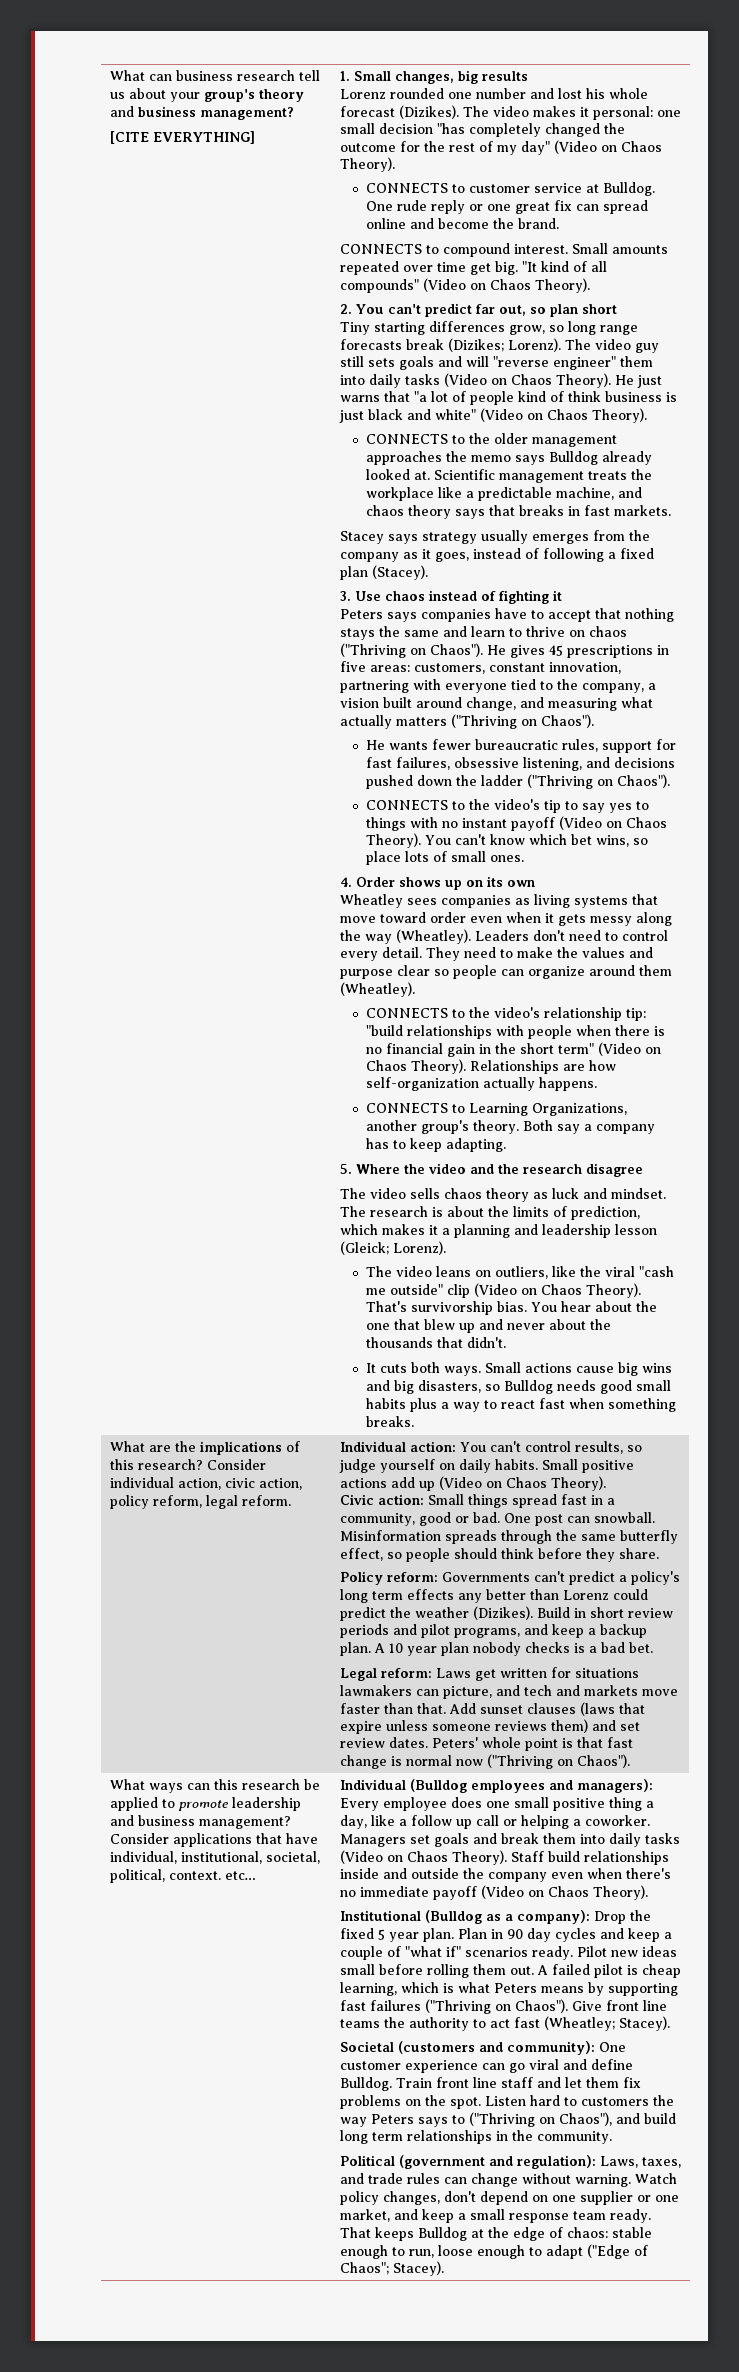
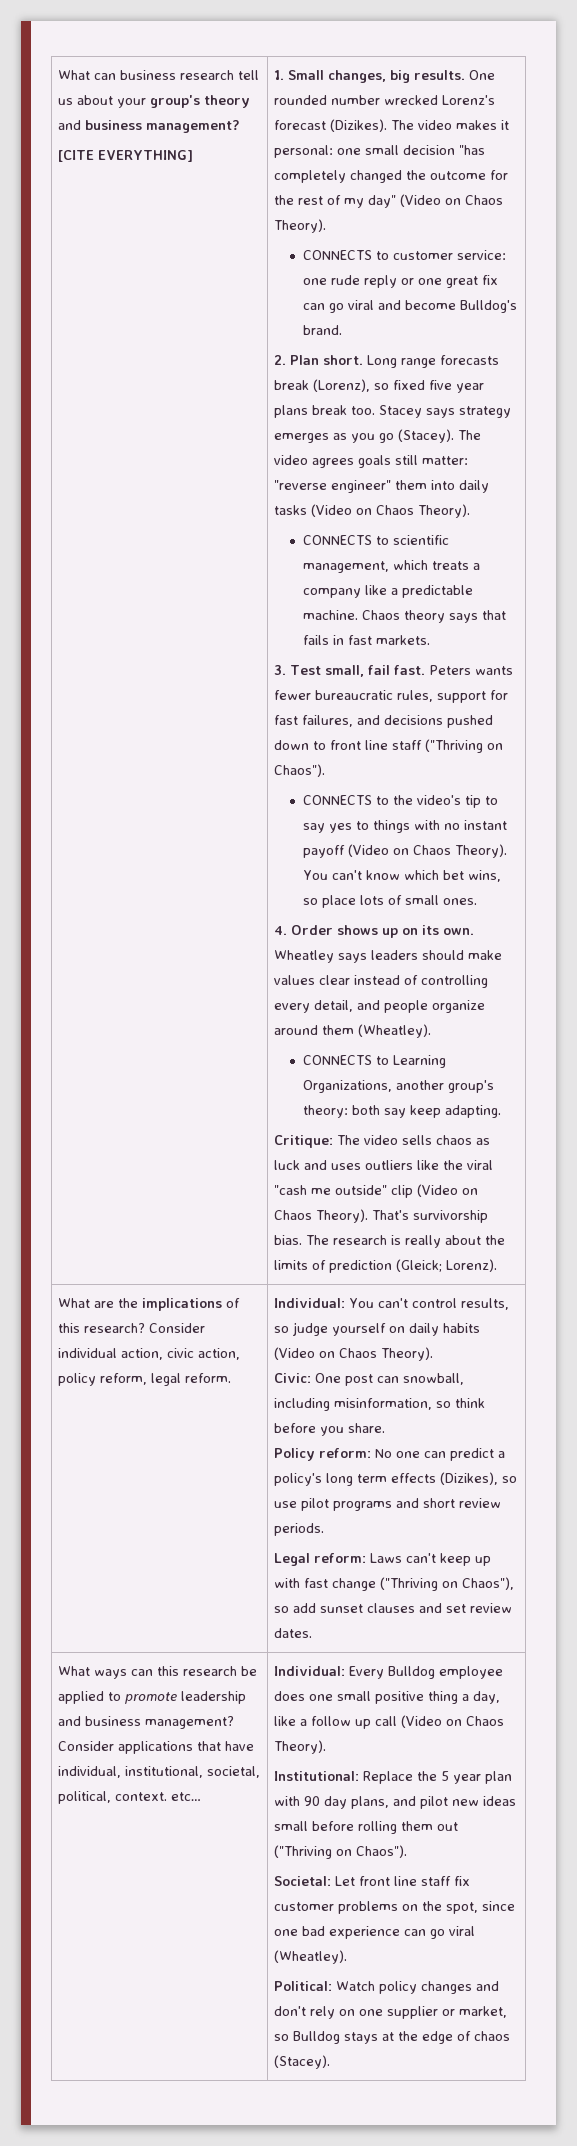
- 1. Small changes, big results
- Lorenz rounded one number and lost his whole forecast (Dizikes).
+ 1. Small changes, big results. One rounded number wrecked Lorenz's forecast (Dizikes).
- CONNECTS to customer service at Bulldog. One rude reply or one great fix can spread online and become the brand.
+ CONNECTS to customer service: one rude reply or one great fix can go viral and become Bulldog's brand.
- CONNECTS to compound interest. Small amounts repeated over time get big. "It kind of all compounds" (Video on Chaos Theory).
- 2. You can't predict far out, so plan short
- Tiny starting differences grow, so long range forecasts break (Dizikes; Lorenz). The video guy still sets goals and will "reverse engineer" them into daily tasks (Video on Chaos Theory). He just warns that "a lot of people kind of think business is just black and white" (Video on Chaos Theory).
- CONNECTS to the older management approaches the memo says Bulldog already looked at. Scientific management treats the workplace like a predictable machine, and chaos theory says that breaks in fast markets.
+ 2. Plan short. Long range forecasts break (Lorenz), so fixed five year plans break too. Stacey says strategy emerges as you go (Stacey). The video agrees goals still matter: "reverse engineer" them into daily tasks (Video on Chaos Theory).
+ CONNECTS to scientific management, which treats a company like a predictable machine. Chaos theory says that fails in fast markets.
- Stacey says strategy usually emerges from the company as it goes, instead of following a fixed plan (Stacey).
- 3. Use chaos instead of fighting it
- Peters says companies have to accept that nothing stays the same and learn to thrive on chaos ("Thriving on Chaos"). He gives 45 prescriptions in five areas: customers, constant innovation, partnering with everyone tied to the company, a vision built around change, and measuring what actually matters ("Thriving on Chaos").
- He wants fewer bureaucratic rules, support for fast failures, obsessive listening, and decisions pushed down the ladder ("Thriving on Chaos").
+ 3. Test small, fail fast. Peters wants fewer bureaucratic rules, support for fast failures, and decisions pushed down to front line staff ("Thriving on Chaos").
- 4. Order shows up on its own
- Wheatley sees companies as living systems that move toward order even when it gets messy along the way (Wheatley). Leaders don't need to control every detail. They need to make the values and purpose clear so people can organize around them (Wheatley).
- CONNECTS to the video's relationship tip: "build relationships with people when there is no financial gain in the short term" (Video on Chaos Theory). Relationships are how self-organization actually happens.
+ 4. Order shows up on its own. Wheatley says leaders should make values clear instead of controlling every detail, and people organize around them (Wheatley).
- CONNECTS to Learning Organizations, another group's theory. Both say a company has to keep adapting.
- 5. Where the video and the research disagree
- The video sells chaos theory as luck and mindset. The research is about the limits of prediction, which makes it a planning and leadership lesson (Gleick; Lorenz).
- The video leans on outliers, like the viral "cash me outside" clip (Video on Chaos Theory).
+ CONNECTS to Learning Organizations, another group's theory: both say keep adapting.
+ Critique: The video sells chaos as luck and uses outliers like the viral "cash me outside" clip (Video on Chaos Theory).
- You hear about the one that blew up and never about the thousands that didn't.
- It cuts both ways. Small actions cause big wins and big disasters, so Bulldog needs good small habits plus a way to react fast when something breaks.
+ The research is really about the limits of prediction (Gleick; Lorenz).
- Individual action: You can't control results, so judge yourself on daily habits. Small positive actions add up (Video on Chaos Theory).
- Civic action: Small things spread fast in a community, good or bad. One post can snowball. Misinformation spreads through the same butterfly effect, so people should think before they share.
+ Individual: You can't control results, so judge yourself on daily habits (Video on Chaos Theory).
+ Civic: One post can snowball, including misinformation, so think before you share.
- Policy reform: Governments can't predict a policy's long term effects any better than Lorenz could predict the weather (Dizikes). Build in short review periods and pilot programs, and keep a backup plan. A 10 year plan nobody checks is a bad bet.
- Legal reform: Laws get written for situations lawmakers can picture, and tech and markets move faster than that. Add sunset clauses (laws that expire unless someone reviews them) and set review dates. Peters' whole point is that fast change is normal now ("Thriving on Chaos").
+ Policy reform: No one can predict a policy's long term effects (Dizikes), so use pilot programs and short review periods.
+ Legal reform: Laws can't keep up with fast change ("Thriving on Chaos"), so add sunset clauses and set review dates.
- Individual (Bulldog employees and managers): Every employee does one small positive thing a day, like a follow up call or helping a coworker. Managers set goals and break them into daily tasks (Video on Chaos Theory). Staff build relationships inside and outside the company even when there's no immediate payoff (Video on Chaos Theory).
- Institutional (Bulldog as a company): Drop the fixed 5 year plan. Plan in 90 day cycles and keep a couple of "what if" scenarios ready. Pilot new ideas small before rolling them out. A failed pilot is cheap learning, which is what Peters means by supporting fast failures ("Thriving on Chaos"). Give front line teams the authority to act fast (Wheatley; Stacey).
- Societal (customers and community): One customer experience can go viral and define Bulldog. Train front line staff and let them fix problems on the spot. Listen hard to customers the way Peters says to ("Thriving on Chaos"), and build long term relationships in the community.
- Political (government and regulation): Laws, taxes, and trade rules can change without warning. Watch policy changes, don't depend on one supplier or one market, and keep a small response team ready. That keeps Bulldog at the edge of chaos: stable enough to run, loose enough to adapt ("Edge of Chaos"; Stacey).
+ Individual: Every Bulldog employee does one small positive thing a day, like a follow up call (Video on Chaos Theory).
+ Institutional: Replace the 5 year plan with 90 day plans, and pilot new ideas small before rolling them out ("Thriving on Chaos").
+ Societal: Let front line staff fix customer problems on the spot, since one bad experience can go viral (Wheatley).
+ Political: Watch policy changes and don't rely on one supplier or market, so Bulldog stays at the edge of chaos (Stacey).

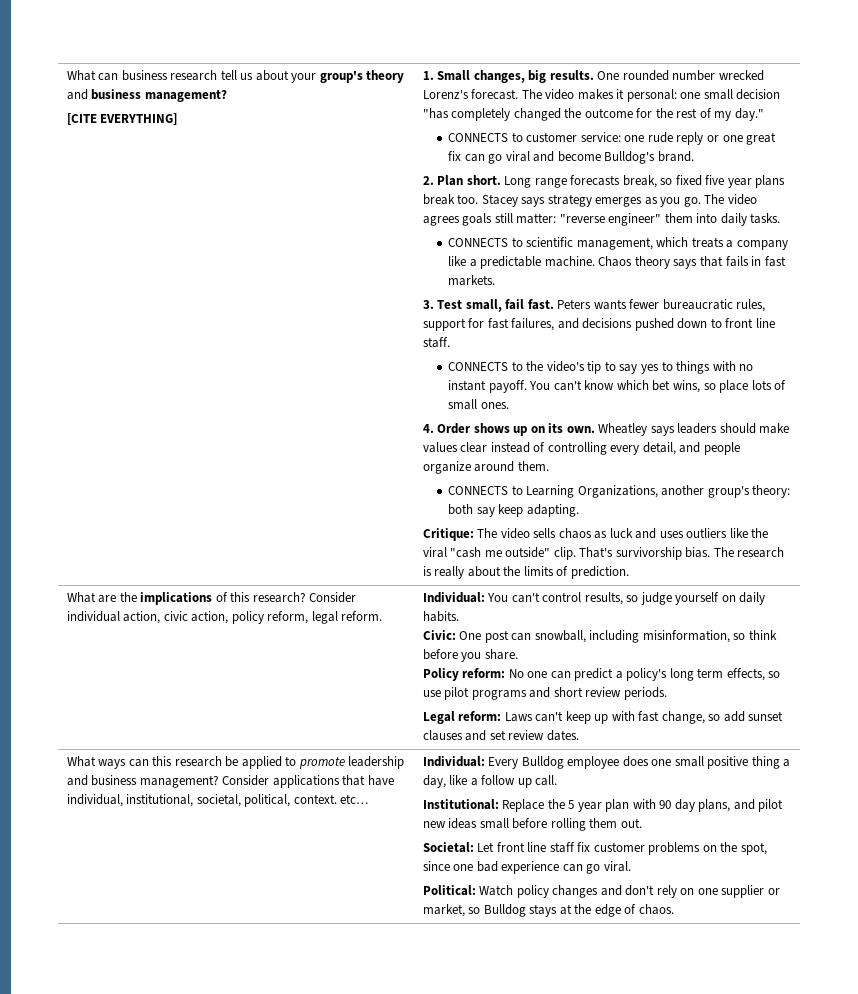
- One rounded number wrecked Lorenz's forecast (Dizikes).
+ One rounded number wrecked Lorenz's forecast.
- The video makes it personal: one small decision "has completely changed the outcome for the rest of my day" (Video on Chaos Theory).
+ The video makes it personal: one small decision "has completely changed the outcome for the rest of my day."
- Long range forecasts break (Lorenz), so fixed five year plans break too.
+ Long range forecasts break, so fixed five year plans break too.
- Stacey says strategy emerges as you go (Stacey).
+ Stacey says strategy emerges as you go.
- The video agrees goals still matter: "reverse engineer" them into daily tasks (Video on Chaos Theory).
+ The video agrees goals still matter: "reverse engineer" them into daily tasks.
- Peters wants fewer bureaucratic rules, support for fast failures, and decisions pushed down to front line staff ("Thriving on Chaos").
+ Peters wants fewer bureaucratic rules, support for fast failures, and decisions pushed down to front line staff.
- CONNECTS to the video's tip to say yes to things with no instant payoff (Video on Chaos Theory).
+ CONNECTS to the video's tip to say yes to things with no instant payoff.
- Wheatley says leaders should make values clear instead of controlling every detail, and people organize around them (Wheatley).
+ Wheatley says leaders should make values clear instead of controlling every detail, and people organize around them.
- Critique: The video sells chaos as luck and uses outliers like the viral "cash me outside" clip (Video on Chaos Theory).
+ Critique: The video sells chaos as luck and uses outliers like the viral "cash me outside" clip.
- The research is really about the limits of prediction (Gleick; Lorenz).
+ The research is really about the limits of prediction.
- Individual: You can't control results, so judge yourself on daily habits (Video on Chaos Theory).
+ Individual: You can't control results, so judge yourself on daily habits.
- Policy reform: No one can predict a policy's long term effects (Dizikes), so use pilot programs and short review periods.
+ Policy reform: No one can predict a policy's long term effects, so use pilot programs and short review periods.
- Legal reform: Laws can't keep up with fast change ("Thriving on Chaos"), so add sunset clauses and set review dates.
+ Legal reform: Laws can't keep up with fast change, so add sunset clauses and set review dates.
- Individual: Every Bulldog employee does one small positive thing a day, like a follow up call (Video on Chaos Theory).
+ Individual: Every Bulldog employee does one small positive thing a day, like a follow up call.
- Institutional: Replace the 5 year plan with 90 day plans, and pilot new ideas small before rolling them out ("Thriving on Chaos").
+ Institutional: Replace the 5 year plan with 90 day plans, and pilot new ideas small before rolling them out.
- Societal: Let front line staff fix customer problems on the spot, since one bad experience can go viral (Wheatley).
+ Societal: Let front line staff fix customer problems on the spot, since one bad experience can go viral.
- Political: Watch policy changes and don't rely on one supplier or market, so Bulldog stays at the edge of chaos (Stacey).
+ Political: Watch policy changes and don't rely on one supplier or market, so Bulldog stays at the edge of chaos.

